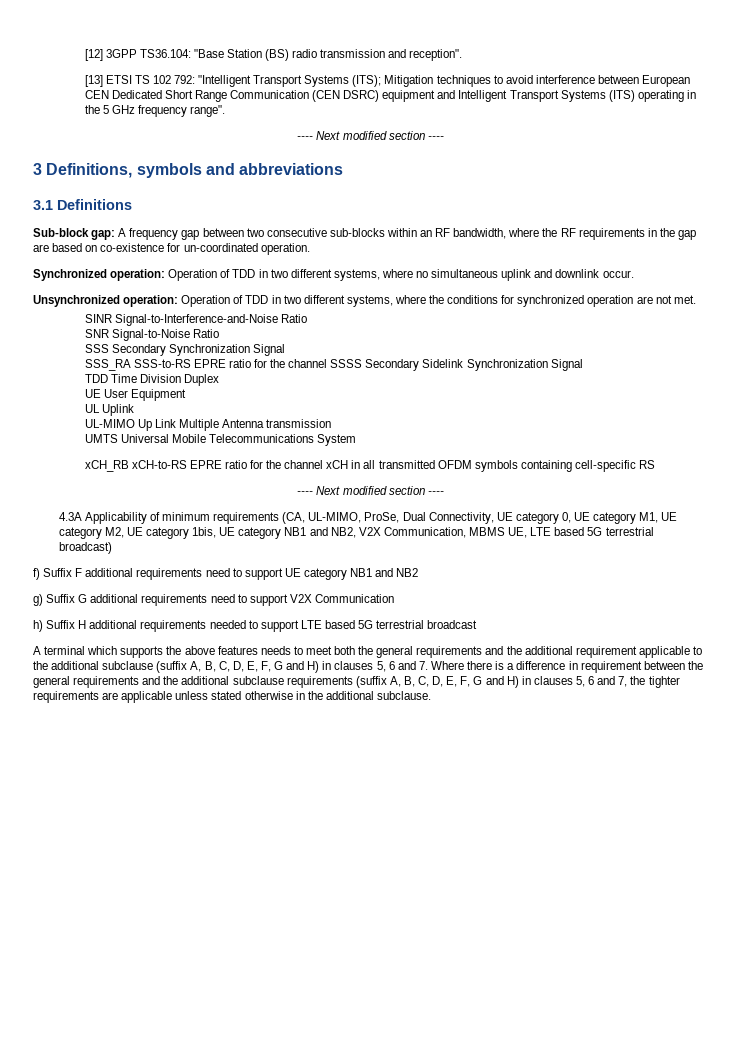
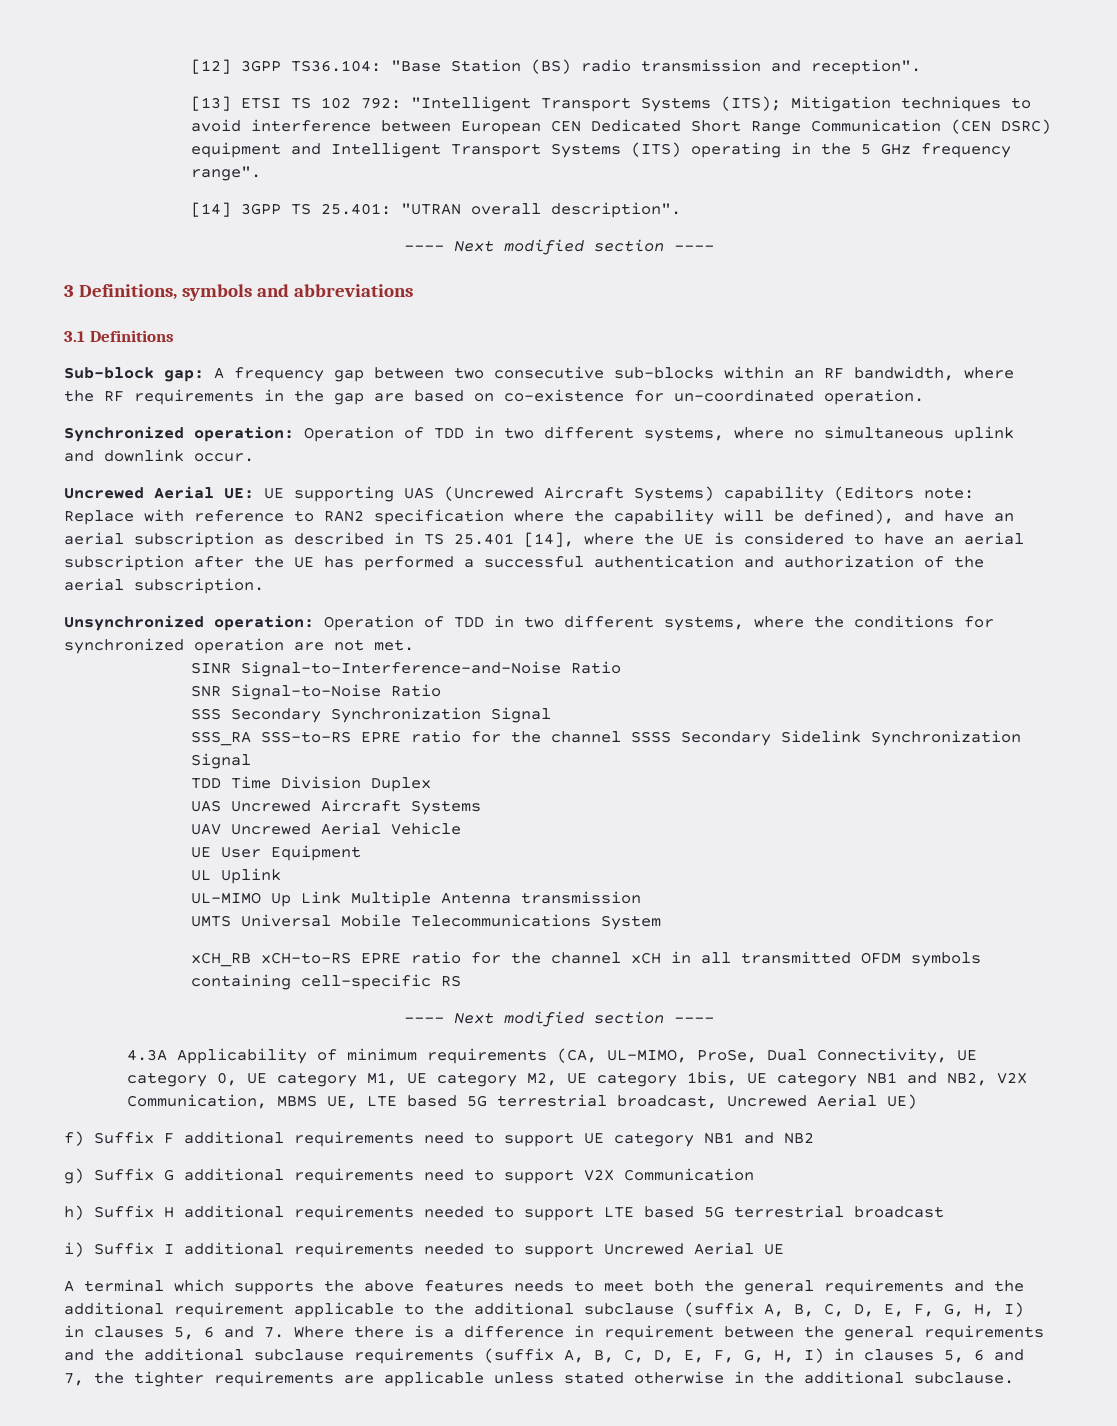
+ [14] 3GPP TS 25.401: "UTRAN overall description".
+ Uncrewed Aerial UE: UE supporting UAS (Uncrewed Aircraft Systems) capability (Editors note: Replace with reference to RAN2 specification where the capability will be defined), and have an aerial subscription as described in TS 25.401 [14], where the UE is considered to have an aerial subscription after the UE has performed a successful authentication and authorization of the aerial subscription.
+ UAS Uncrewed Aircraft Systems
+ UAV Uncrewed Aerial Vehicle
- 4.3A Applicability of minimum requirements (CA, UL-MIMO, ProSe, Dual Connectivity, UE category 0, UE category M1, UE category M2, UE category 1bis, UE category NB1 and NB2, V2X Communication, MBMS UE, LTE based 5G terrestrial broadcast)
+ 4.3A Applicability of minimum requirements (CA, UL-MIMO, ProSe, Dual Connectivity, UE category 0, UE category M1, UE category M2, UE category 1bis, UE category NB1 and NB2, V2X Communication, MBMS UE, LTE based 5G terrestrial broadcast, Uncrewed Aerial UE)
+ i) Suffix I additional requirements needed to support Uncrewed Aerial UE
- A terminal which supports the above features needs to meet both the general requirements and the additional requirement applicable to the additional subclause (suffix A, B, C, D, E, F, G and H) in clauses 5, 6 and 7. Where there is a difference in requirement between the general requirements and the additional subclause requirements (suffix A, B, C, D, E, F, G and H) in clauses 5, 6 and 7, the tighter requirements are applicable unless stated otherwise in the additional subclause.
+ A terminal which supports the above features needs to meet both the general requirements and the additional requirement applicable to the additional subclause (suffix A, B, C, D, E, F, G, H, I) in clauses 5, 6 and 7. Where there is a difference in requirement between the general requirements and the additional subclause requirements (suffix A, B, C, D, E, F, G, H, I) in clauses 5, 6 and 7, the tighter requirements are applicable unless stated otherwise in the additional subclause.

